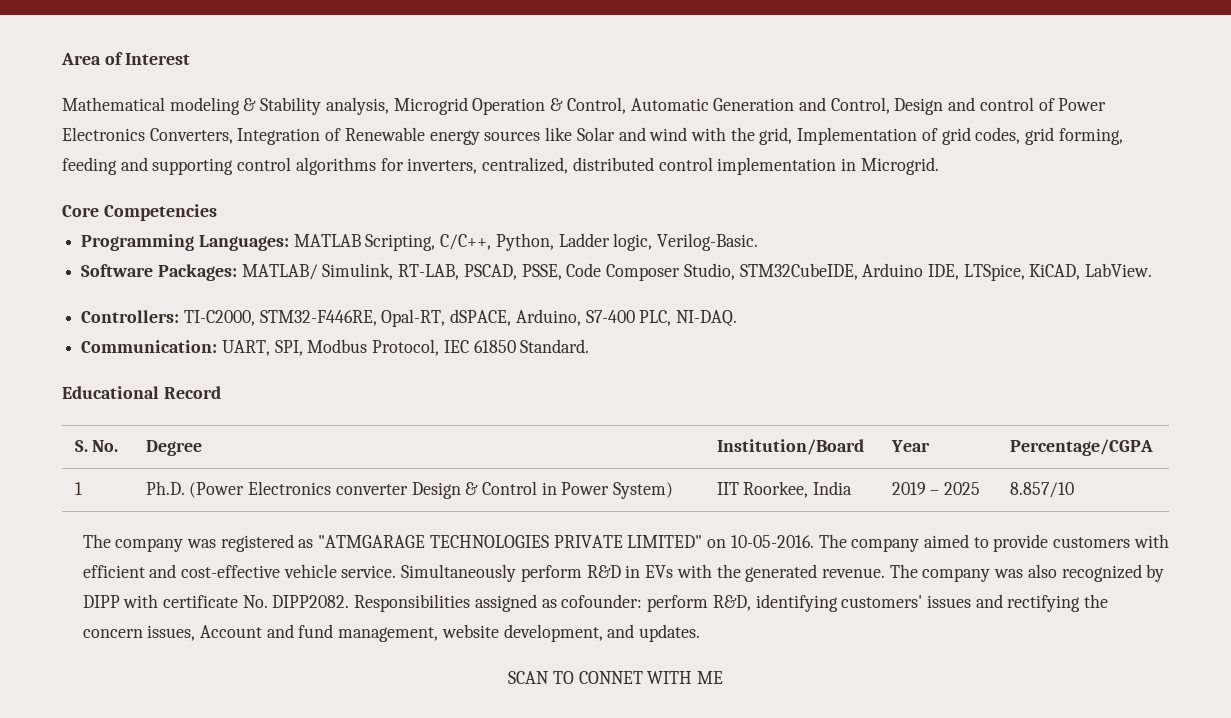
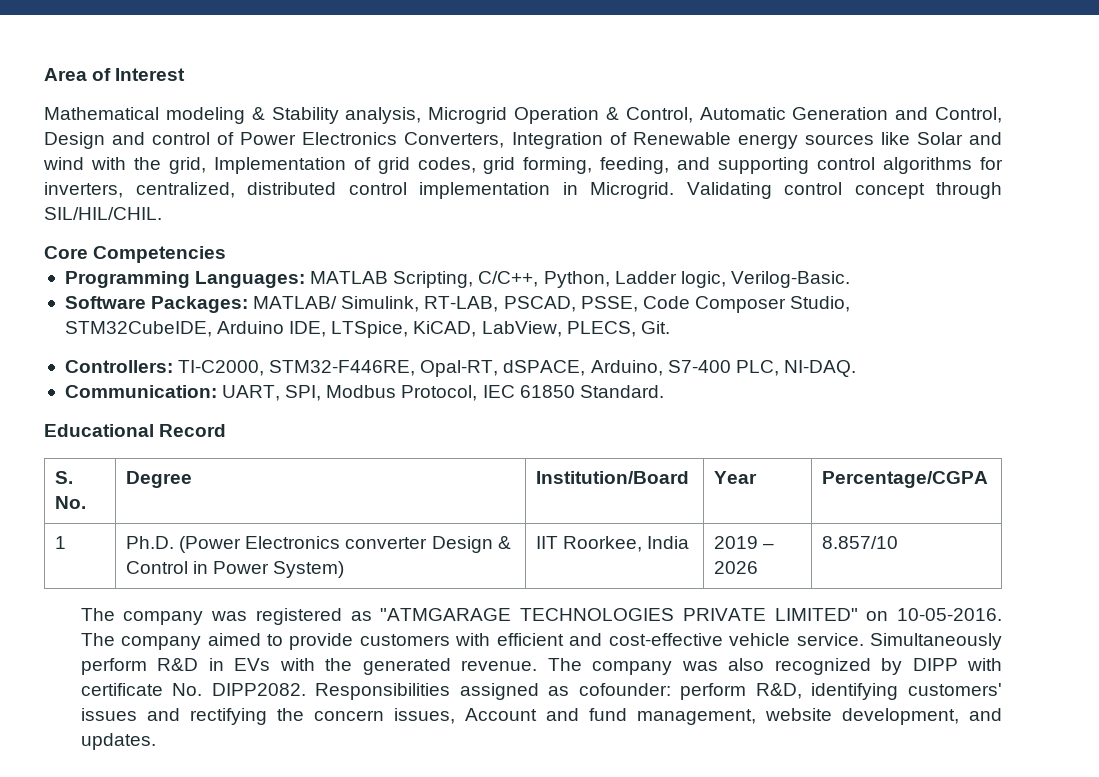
- Mathematical modeling & Stability analysis, Microgrid Operation & Control, Automatic Generation and Control, Design and control of Power Electronics Converters, Integration of Renewable energy sources like Solar and wind with the grid, Implementation of grid codes, grid forming, feeding and supporting control algorithms for inverters, centralized, distributed control implementation in Microgrid.
+ Mathematical modeling & Stability analysis, Microgrid Operation & Control, Automatic Generation and Control, Design and control of Power Electronics Converters, Integration of Renewable energy sources like Solar and wind with the grid, Implementation of grid codes, grid forming, feeding, and supporting control algorithms for inverters, centralized, distributed control implementation in Microgrid. Validating control concept through SIL/HIL/CHIL.
- Software Packages: MATLAB/ Simulink, RT-LAB, PSCAD, PSSE, Code Composer Studio, STM32CubeIDE, Arduino IDE, LTSpice, KiCAD, LabView.
+ Software Packages: MATLAB/ Simulink, RT-LAB, PSCAD, PSSE, Code Composer Studio, STM32CubeIDE, Arduino IDE, LTSpice, KiCAD, LabView, PLECS, Git.
- 1 | Ph.D. (Power Electronics converter Design & Control in Power System) | IIT Roorkee, India | 2019 – 2025 | 8.857/10
+ 1 | Ph.D. (Power Electronics converter Design & Control in Power System) | IIT Roorkee, India | 2019 – 2026 | 8.857/10
- SCAN TO CONNET WITH ME

